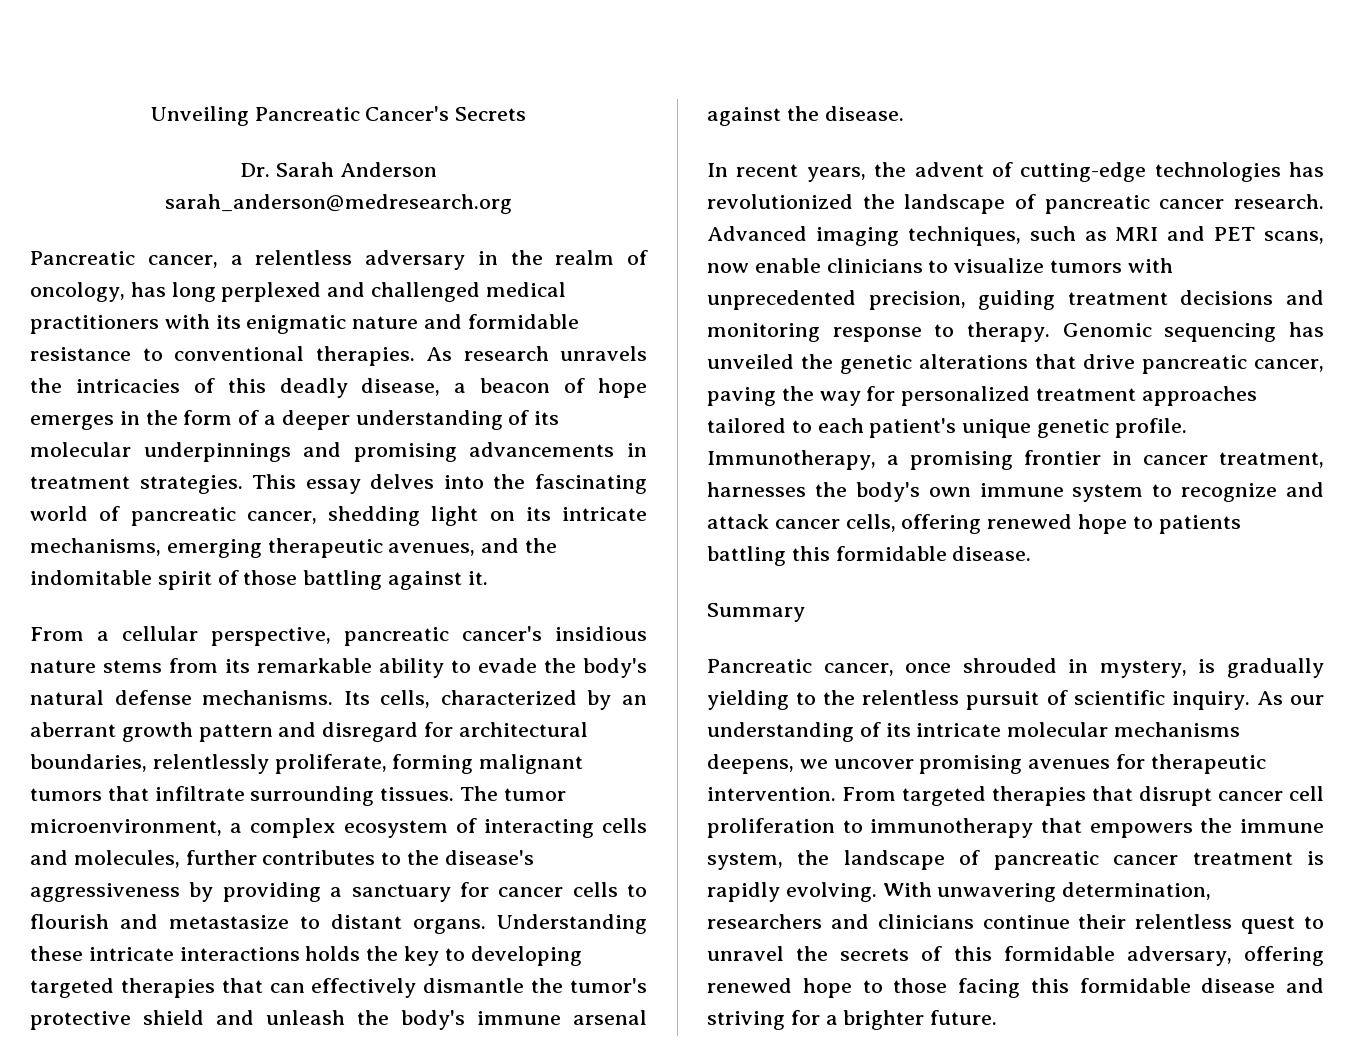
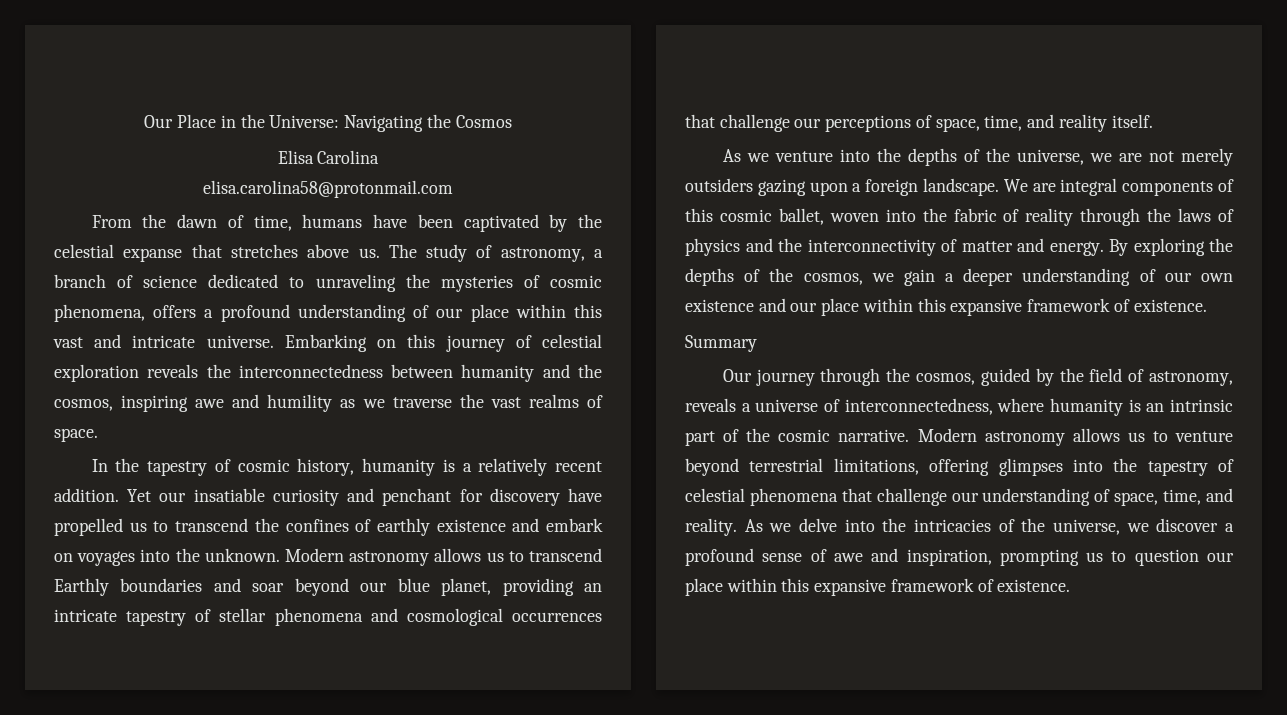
- Unveiling Pancreatic Cancer's Secrets
- Dr. Sarah Anderson
- sarah_anderson@medresearch.org
- Pancreatic cancer, a relentless adversary in the realm of oncology, has long perplexed and challenged medical practitioners with its enigmatic nature and formidable resistance to conventional therapies. As research unravels the intricacies of this deadly disease, a beacon of hope emerges in the form of a deeper understanding of its molecular underpinnings and promising advancements in treatment strategies. This essay delves into the fascinating world of pancreatic cancer, shedding light on its intricate mechanisms, emerging therapeutic avenues, and the indomitable spirit of those battling against it.
- From a cellular perspective, pancreatic cancer's insidious nature stems from its remarkable ability to evade the body's natural defense mechanisms. Its cells, characterized by an aberrant growth pattern and disregard for architectural boundaries, relentlessly proliferate, forming malignant tumors that infiltrate surrounding tissues. The tumor microenvironment, a complex ecosystem of interacting cells and molecules, further contributes to the disease's aggressiveness by providing a sanctuary for cancer cells to flourish and metastasize to distant organs. Understanding these intricate interactions holds the key to developing targeted therapies that can effectively dismantle the tumor's protective shield and unleash the body's immune arsenal against the disease.
- In recent years, the advent of cutting-edge technologies has revolutionized the landscape of pancreatic cancer research. Advanced imaging techniques, such as MRI and PET scans, now enable clinicians to visualize tumors with unprecedented precision, guiding treatment decisions and monitoring response to therapy. Genomic sequencing has unveiled the genetic alterations that drive pancreatic cancer, paving the way for personalized treatment approaches tailored to each patient's unique genetic profile. Immunotherapy, a promising frontier in cancer treatment, harnesses the body's own immune system to recognize and attack cancer cells, offering renewed hope to patients battling this formidable disease.
+ Our Place in the Universe: Navigating the Cosmos
+ Elisa Carolina
+ elisa.carolina58@protonmail.com
+ From the dawn of time, humans have been captivated by the celestial expanse that stretches above us. The study of astronomy, a branch of science dedicated to unraveling the mysteries of cosmic phenomena, offers a profound understanding of our place within this vast and intricate universe. Embarking on this journey of celestial exploration reveals the interconnectedness between humanity and the cosmos, inspiring awe and humility as we traverse the vast realms of space.
+ In the tapestry of cosmic history, humanity is a relatively recent addition. Yet our insatiable curiosity and penchant for discovery have propelled us to transcend the confines of earthly existence and embark on voyages into the unknown. Modern astronomy allows us to transcend Earthly boundaries and soar beyond our blue planet, providing an intricate tapestry of stellar phenomena and cosmological occurrences that challenge our perceptions of space, time, and reality itself.
+ As we venture into the depths of the universe, we are not merely outsiders gazing upon a foreign landscape. We are integral components of this cosmic ballet, woven into the fabric of reality through the laws of physics and the interconnectivity of matter and energy. By exploring the depths of the cosmos, we gain a deeper understanding of our own existence and our place within this expansive framework of existence.
  Summary
- Pancreatic cancer, once shrouded in mystery, is gradually yielding to the relentless pursuit of scientific inquiry. As our understanding of its intricate molecular mechanisms deepens, we uncover promising avenues for therapeutic intervention. From targeted therapies that disrupt cancer cell proliferation to immunotherapy that empowers the immune system, the landscape of pancreatic cancer treatment is rapidly evolving. With unwavering determination, researchers and clinicians continue their relentless quest to unravel the secrets of this formidable adversary, offering renewed hope to those facing this formidable disease and striving for a brighter future.
+ Our journey through the cosmos, guided by the field of astronomy, reveals a universe of interconnectedness, where humanity is an intrinsic part of the cosmic narrative. Modern astronomy allows us to venture beyond terrestrial limitations, offering glimpses into the tapestry of celestial phenomena that challenge our understanding of space, time, and reality. As we delve into the intricacies of the universe, we discover a profound sense of awe and inspiration, prompting us to question our place within this expansive framework of existence.

